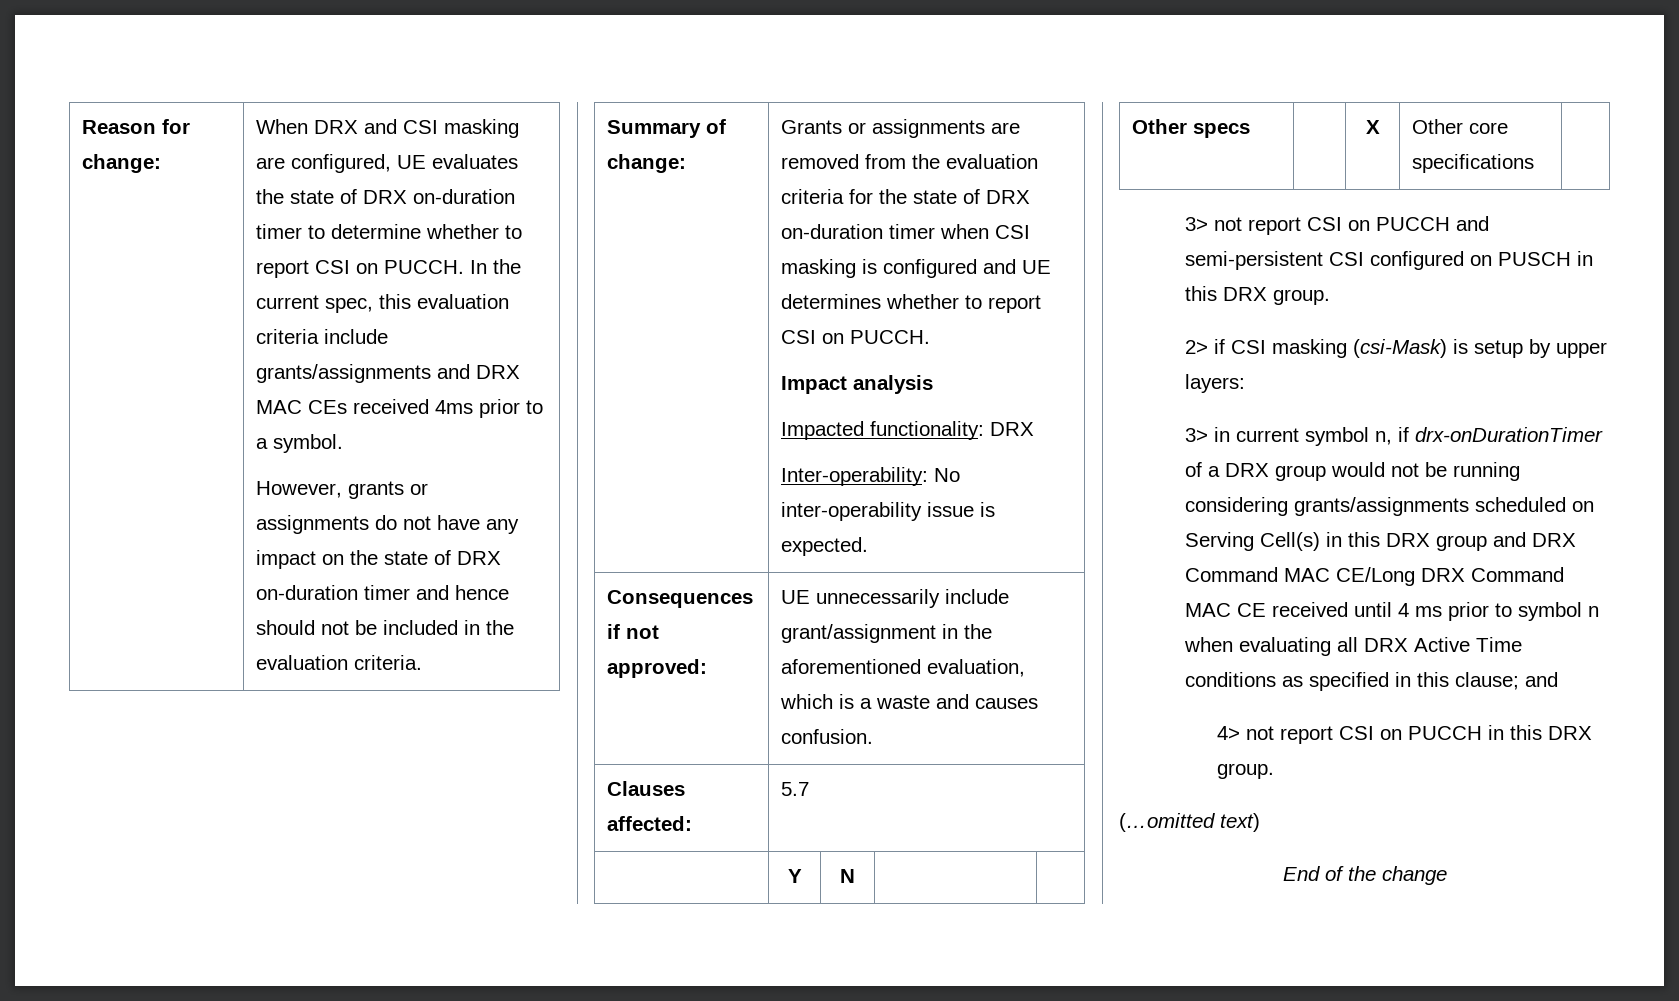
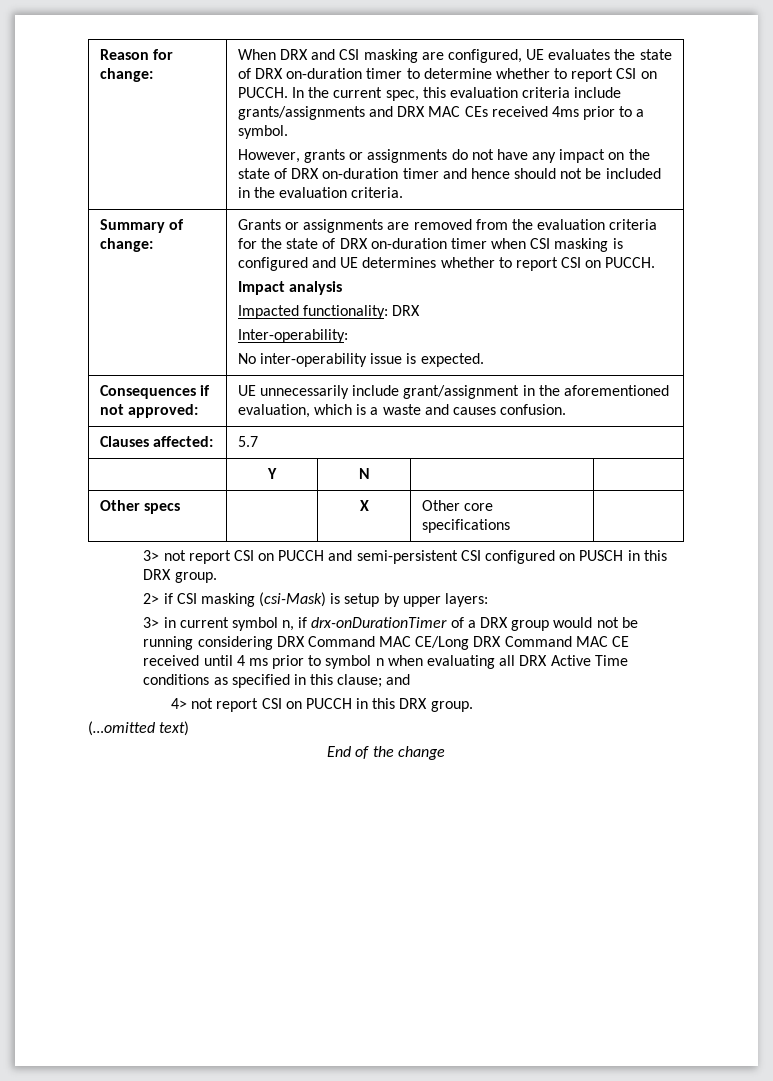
- Inter-operability: No inter-operability issue is expected.
+ Inter-operability:
+ No inter-operability issue is expected.
- 3> in current symbol n, if drx-onDurationTimer of a DRX group would not be running considering grants/assignments scheduled on Serving Cell(s) in this DRX group and DRX Command MAC CE/Long DRX Command MAC CE received until 4 ms prior to symbol n when evaluating all DRX Active Time conditions as specified in this clause; and
+ 3> in current symbol n, if drx-onDurationTimer of a DRX group would not be running considering DRX Command MAC CE/Long DRX Command MAC CE received until 4 ms prior to symbol n when evaluating all DRX Active Time conditions as specified in this clause; and

